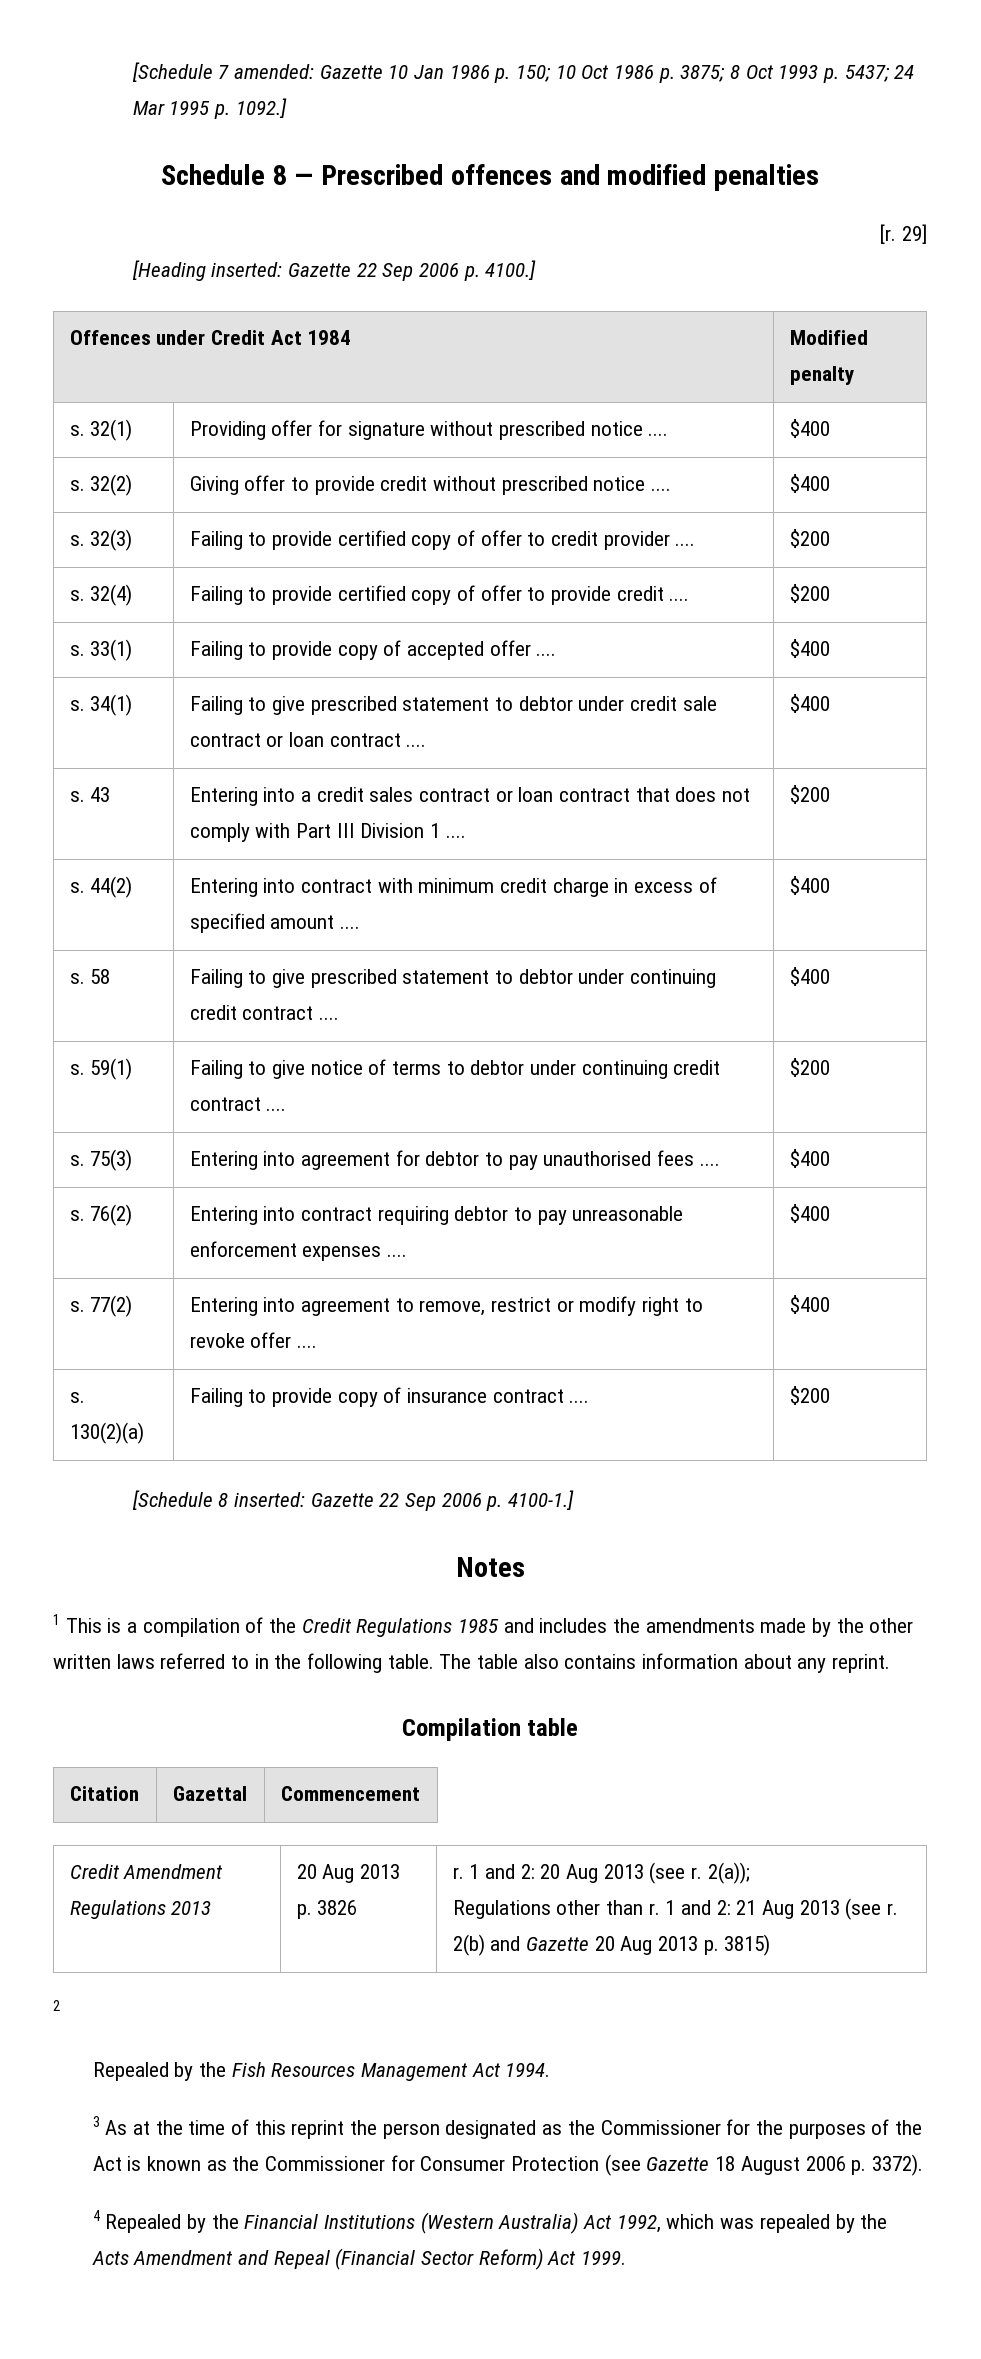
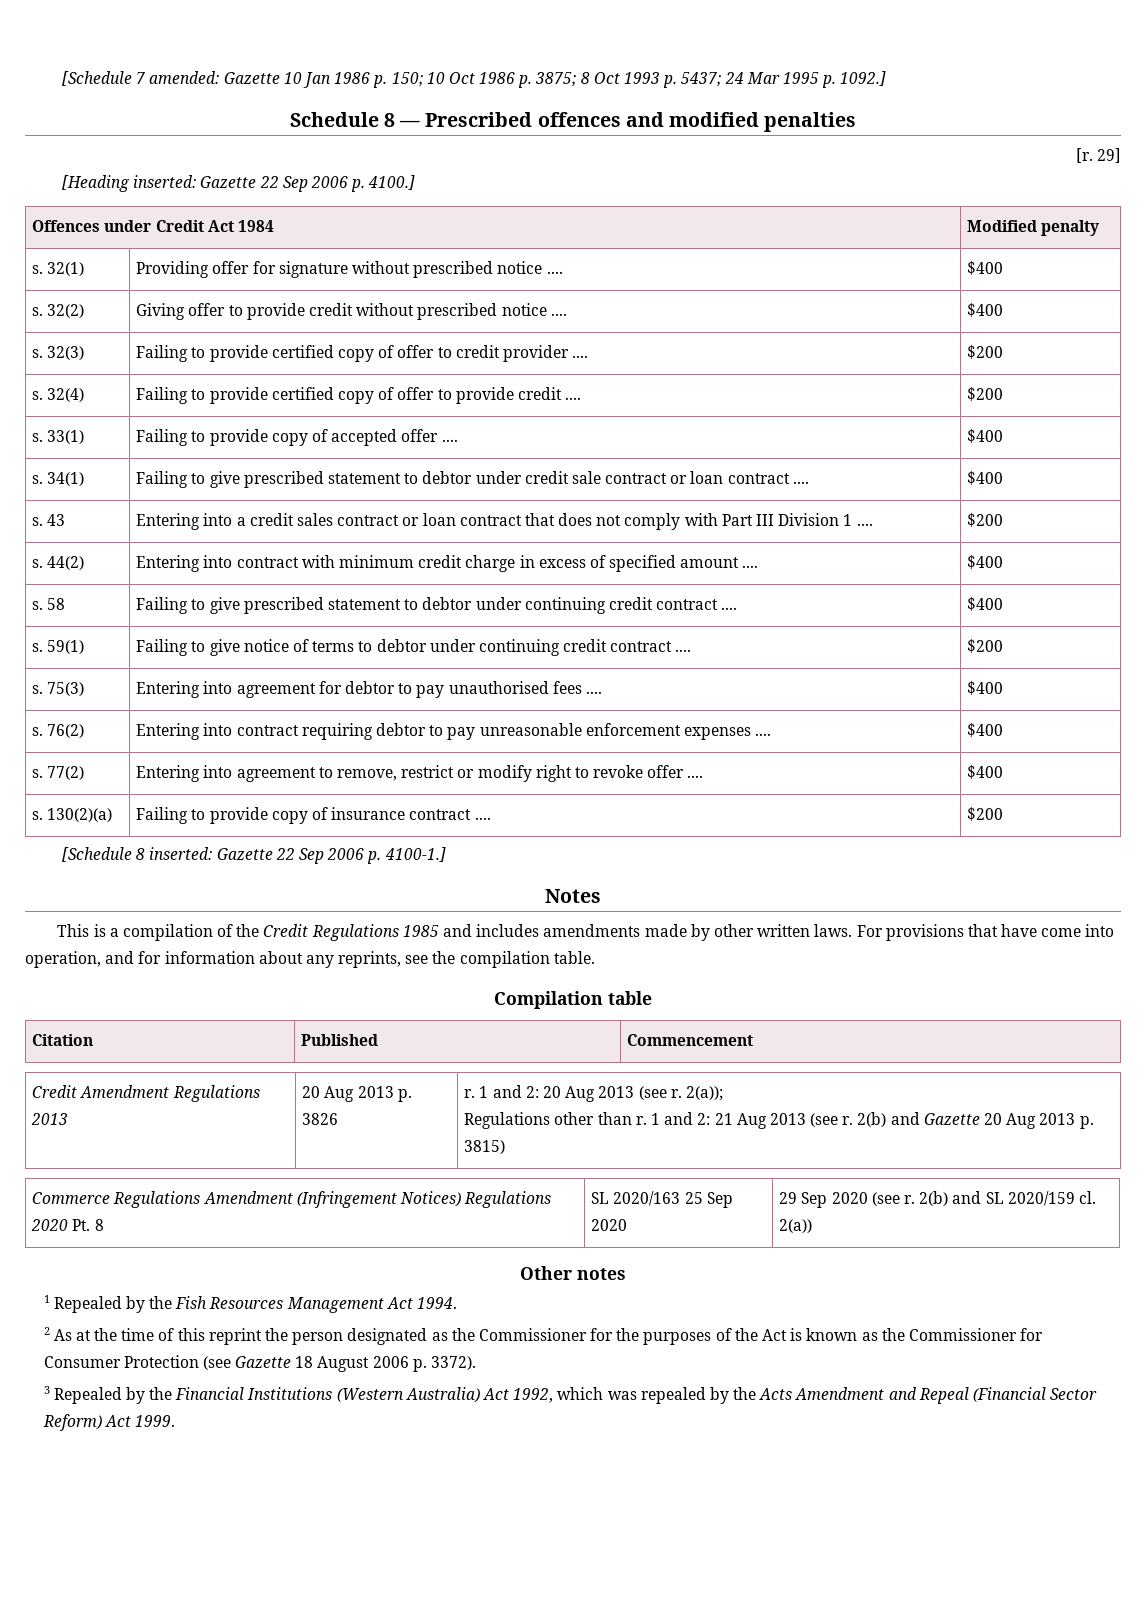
- 1 This is a compilation of the Credit Regulations 1985 and includes the amendments made by the other written laws referred to in the following table. The table also contains information about any reprint.
+ This is a compilation of the Credit Regulations 1985 and includes amendments made by other written laws. For provisions that have come into operation, and for information about any reprints, see the compilation table.
- Citation | Gazettal | Commencement
+ Citation | Published | Commencement
- 2
- Repealed by the Fish Resources Management Act 1994.
+ Commerce Regulations Amendment (Infringement Notices) Regulations 2020 Pt. 8 | SL 2020/163 25 Sep 2020 | 29 Sep 2020 (see r. 2(b) and SL 2020/159 cl. 2(a))
+ Other notes
+ 1 Repealed by the Fish Resources Management Act 1994.
- 3 As at the time of this reprint the person designated as the Commissioner for the purposes of the Act is known as the Commissioner for Consumer Protection (see Gazette 18 August 2006 p. 3372).
+ 2 As at the time of this reprint the person designated as the Commissioner for the purposes of the Act is known as the Commissioner for Consumer Protection (see Gazette 18 August 2006 p. 3372).
- 4 Repealed by the Financial Institutions (Western Australia) Act 1992, which was repealed by the Acts Amendment and Repeal (Financial Sector Reform) Act 1999.
+ 3 Repealed by the Financial Institutions (Western Australia) Act 1992, which was repealed by the Acts Amendment and Repeal (Financial Sector Reform) Act 1999.

